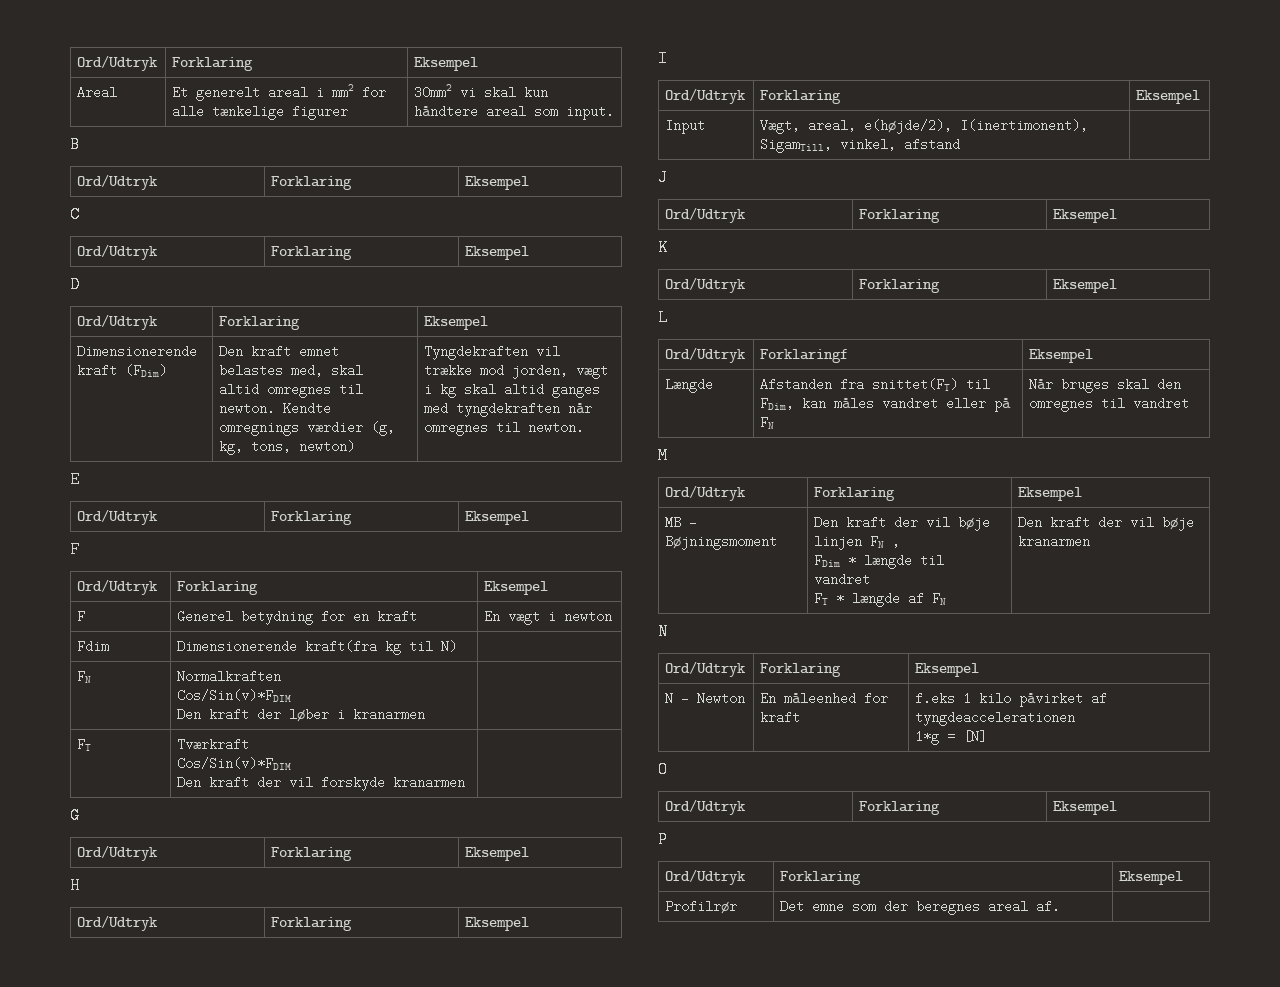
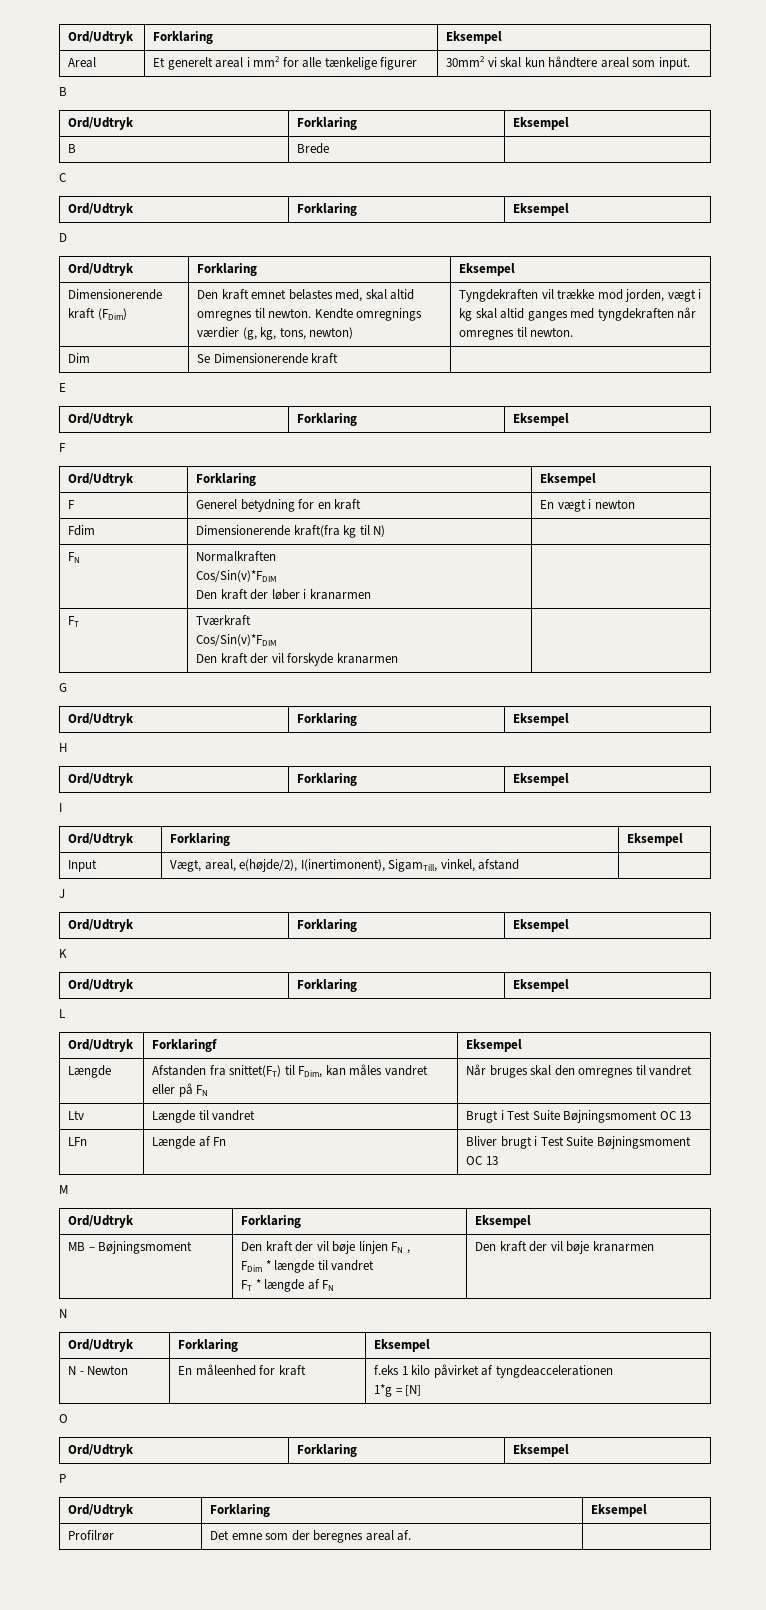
+ B | Brede |
+ Dim | Se Dimensionerende kraft |
+ Ltv | Længde til vandret | Brugt i Test Suite Bøjningsmoment OC 13
+ LFn | Længde af Fn | Bliver brugt i Test Suite Bøjningsmoment OC 13

